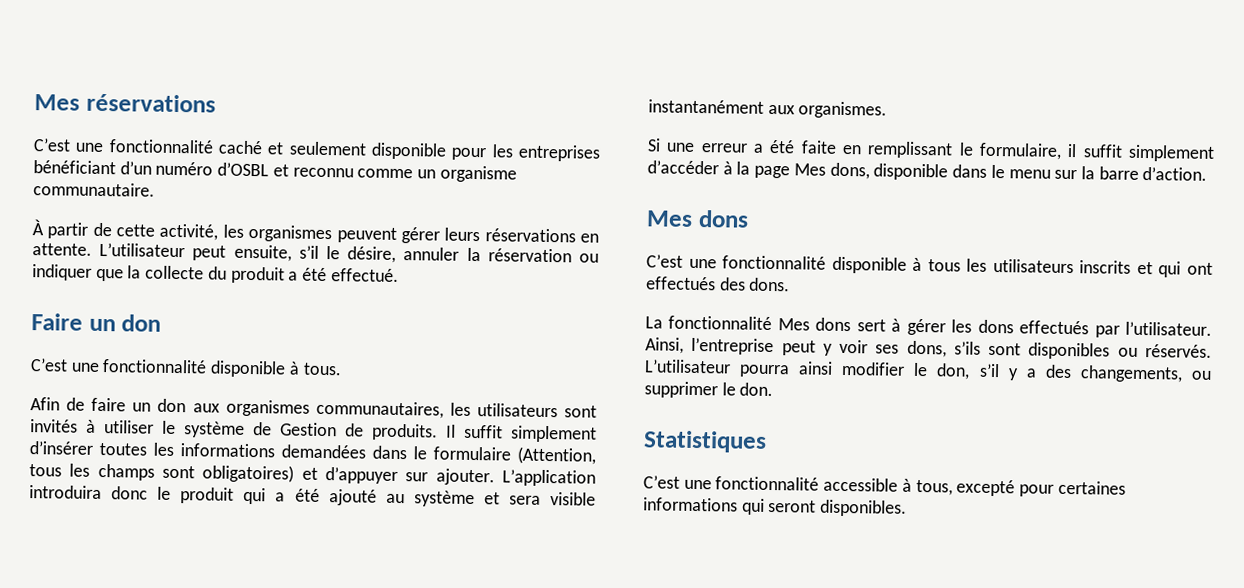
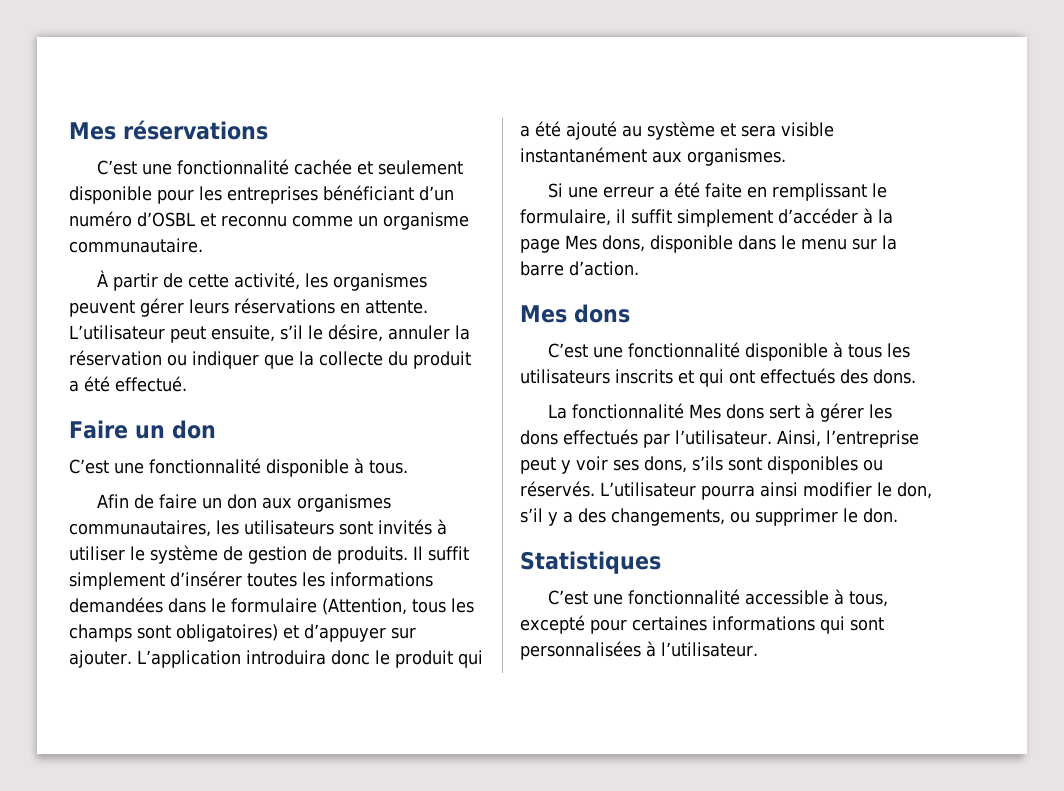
- C’est une fonctionnalité caché et seulement disponible pour les entreprises bénéficiant d’un numéro d’OSBL et reconnu comme un organisme communautaire.
+ C’est une fonctionnalité cachée et seulement disponible pour les entreprises bénéficiant d’un numéro d’OSBL et reconnu comme un organisme communautaire.
- Afin de faire un don aux organismes communautaires, les utilisateurs sont invités à utiliser le système de Gestion de produits.
+ Afin de faire un don aux organismes communautaires, les utilisateurs sont invités à utiliser le système de gestion de produits.
- C’est une fonctionnalité accessible à tous, excepté pour certaines informations qui seront disponibles.
+ C’est une fonctionnalité accessible à tous, excepté pour certaines informations qui sont personnalisées à l’utilisateur.

